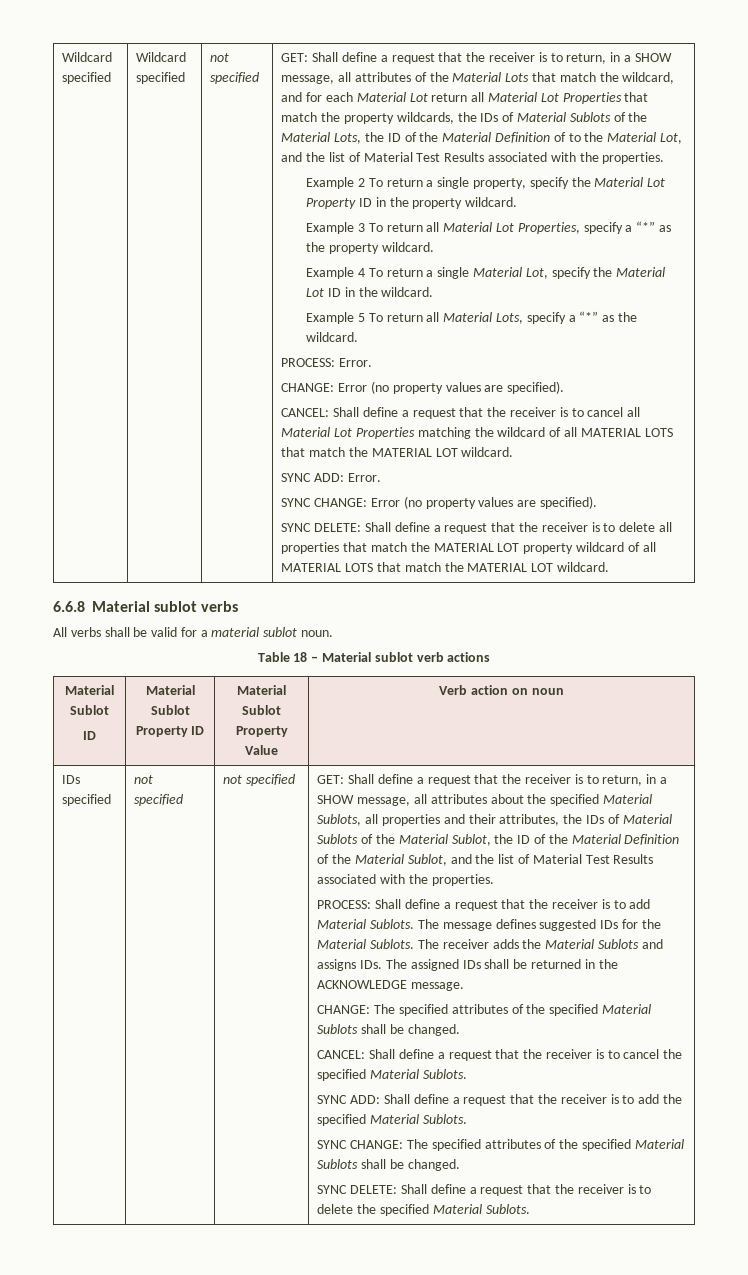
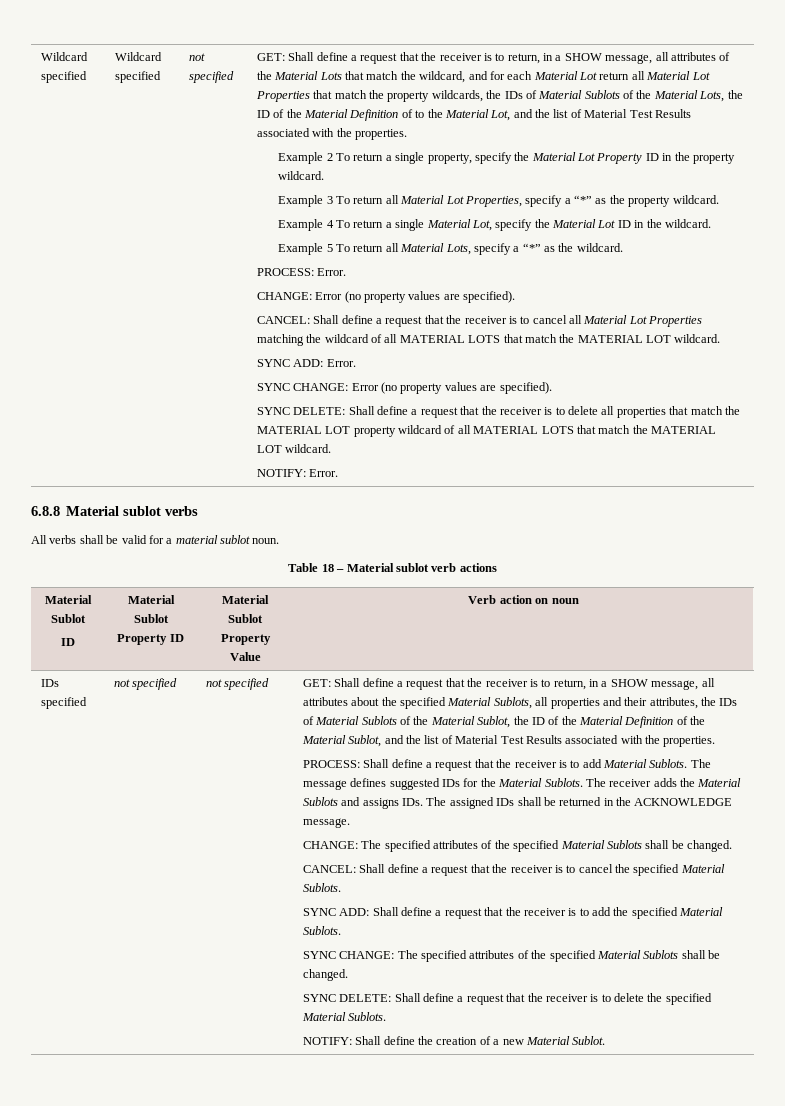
- 6.6.8 Material sublot verbs
+ NOTIFY: Error.
+ 6.8.8 Material sublot verbs
+ NOTIFY: Shall define the creation of a new Material Sublot.

